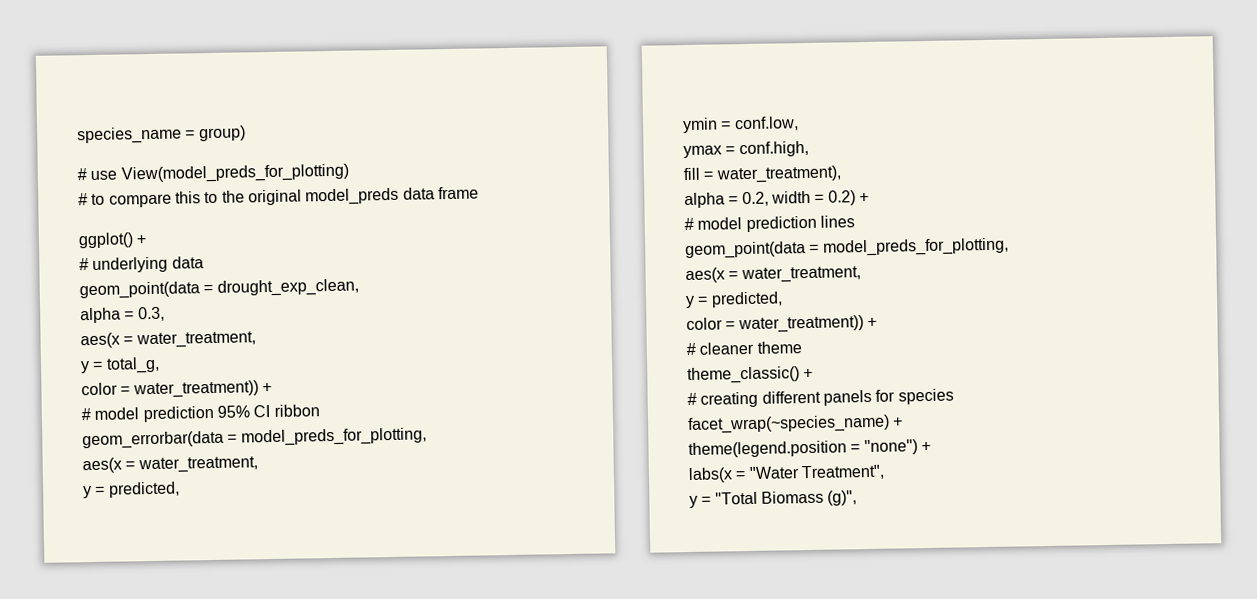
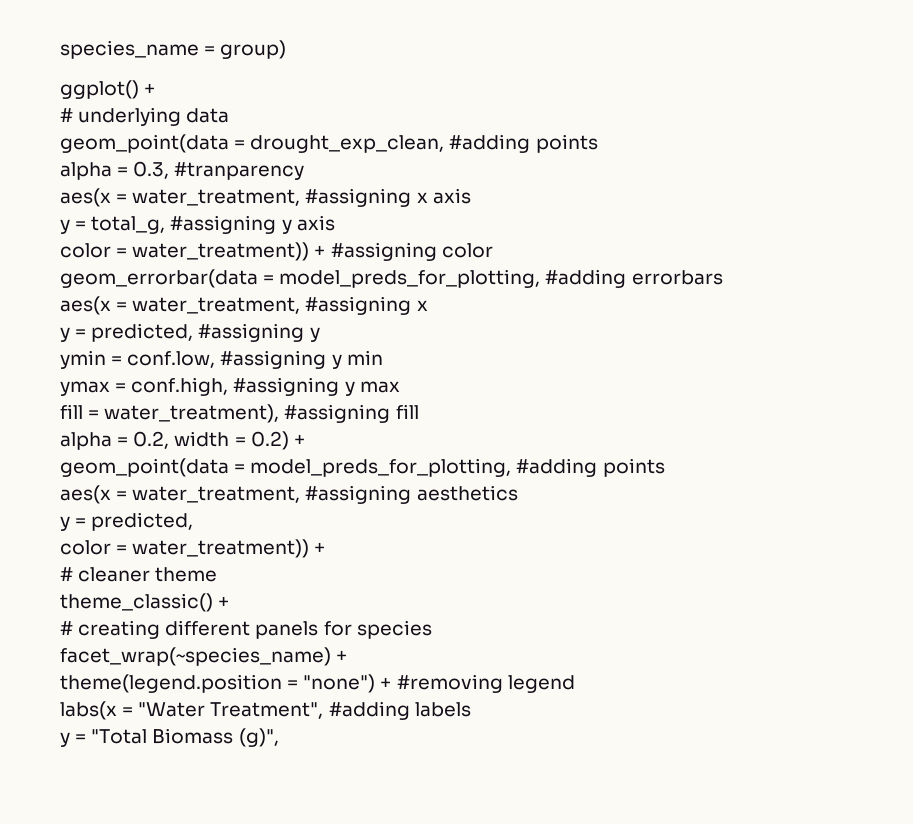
- # use View(model_preds_for_plotting)
- # to compare this to the original model_preds data frame
- geom_point(data = drought_exp_clean,
+ geom_point(data = drought_exp_clean, #adding points
- alpha = 0.3,
- aes(x = water_treatment,
+ alpha = 0.3, #tranparency
+ aes(x = water_treatment, #assigning x axis
- y = total_g,
- color = water_treatment)) +
- # model prediction 95% CI ribbon
+ y = total_g, #assigning y axis
+ color = water_treatment)) + #assigning color
- geom_errorbar(data = model_preds_for_plotting,
- aes(x = water_treatment,
- y = predicted,
+ geom_errorbar(data = model_preds_for_plotting, #adding errorbars
+ aes(x = water_treatment, #assigning x
+ y = predicted, #assigning y
- ymin = conf.low,
+ ymin = conf.low, #assigning y min
- ymax = conf.high,
+ ymax = conf.high, #assigning y max
- fill = water_treatment),
+ fill = water_treatment), #assigning fill
- # model prediction lines
- geom_point(data = model_preds_for_plotting,
- aes(x = water_treatment,
+ geom_point(data = model_preds_for_plotting, #adding points
+ aes(x = water_treatment, #assigning aesthetics
- theme(legend.position = "none") +
+ theme(legend.position = "none") + #removing legend
- labs(x = "Water Treatment",
+ labs(x = "Water Treatment", #adding labels

